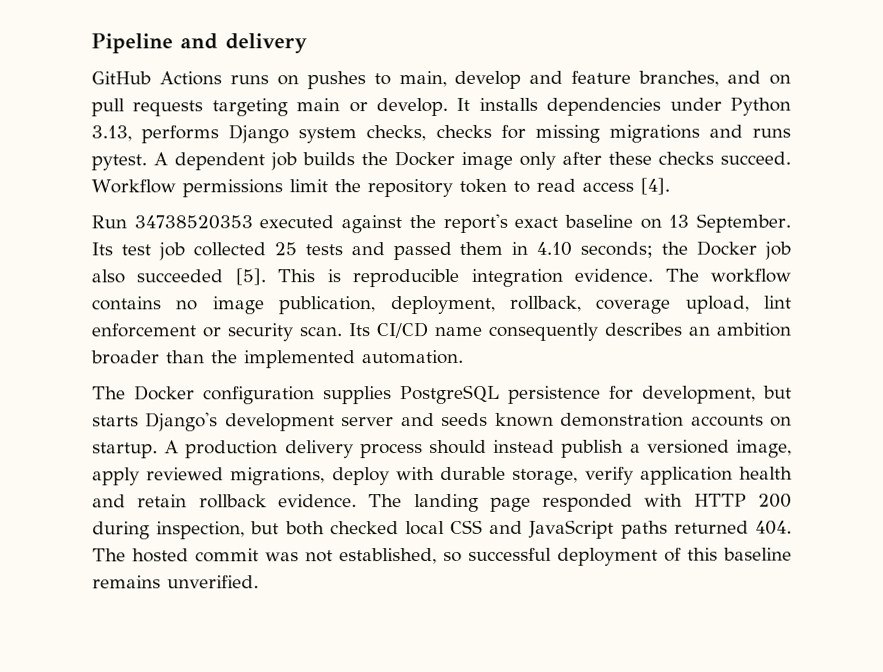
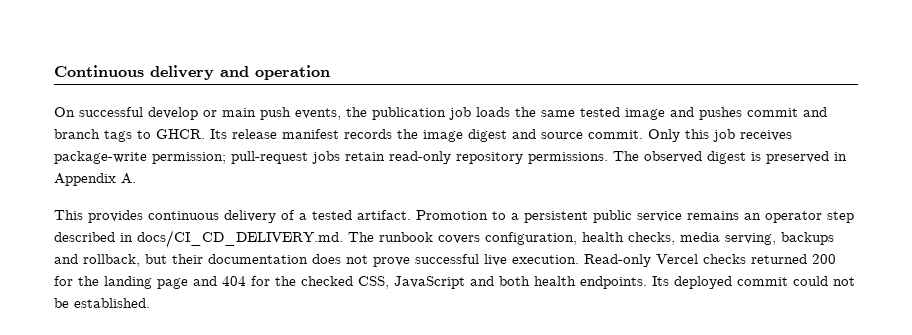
- Pipeline and delivery
- GitHub Actions runs on pushes to main, develop and feature branches, and on pull requests targeting main or develop. It installs dependencies under Python 3.13, performs Django system checks, checks for missing migrations and runs pytest. A dependent job builds the Docker image only after these checks succeed. Workflow permissions limit the repository token to read access [4].
- Run 34738520353 executed against the report's exact baseline on 13 September. Its test job collected 25 tests and passed them in 4.10 seconds; the Docker job also succeeded [5]. This is reproducible integration evidence. The workflow contains no image publication, deployment, rollback, coverage upload, lint enforcement or security scan. Its CI/CD name consequently describes an ambition broader than the implemented automation.
- The Docker configuration supplies PostgreSQL persistence for development, but starts Django's development server and seeds known demonstration accounts on startup. A production delivery process should instead publish a versioned image, apply reviewed migrations, deploy with durable storage, verify application health and retain rollback evidence. The landing page responded with HTTP 200 during inspection, but both checked local CSS and JavaScript paths returned 404. The hosted commit was not established, so successful deployment of this baseline remains unverified.
+ Continuous delivery and operation
+ On successful develop or main push events, the publication job loads the same tested image and pushes commit and branch tags to GHCR. Its release manifest records the image digest and source commit. Only this job receives package-write permission; pull-request jobs retain read-only repository permissions. The observed digest is preserved in Appendix A.
+ This provides continuous delivery of a tested artifact. Promotion to a persistent public service remains an operator step described in docs/CI_CD_DELIVERY.md. The runbook covers configuration, health checks, media serving, backups and rollback, but their documentation does not prove successful live execution. Read-only Vercel checks returned 200 for the landing page and 404 for the checked CSS, JavaScript and both health endpoints. Its deployed commit could not be established.

